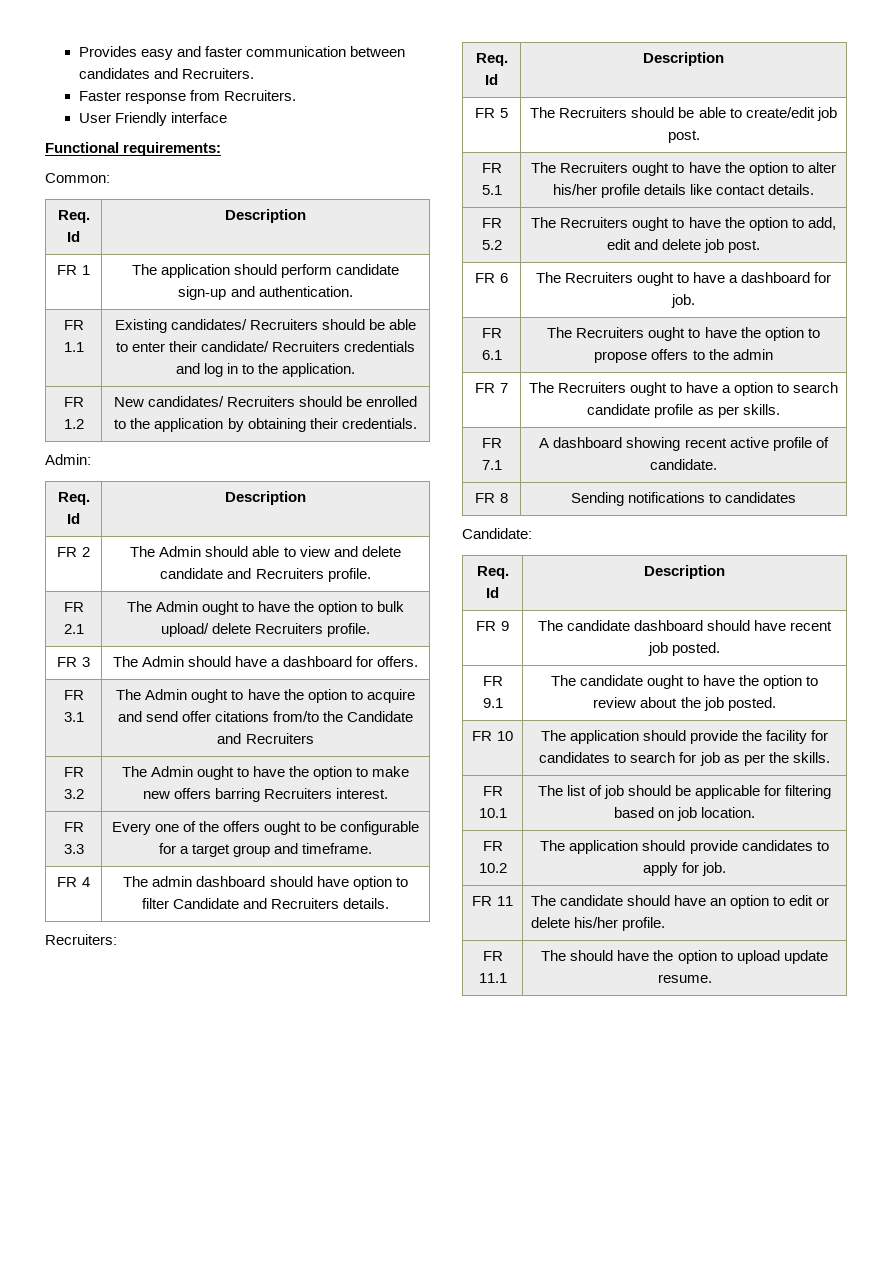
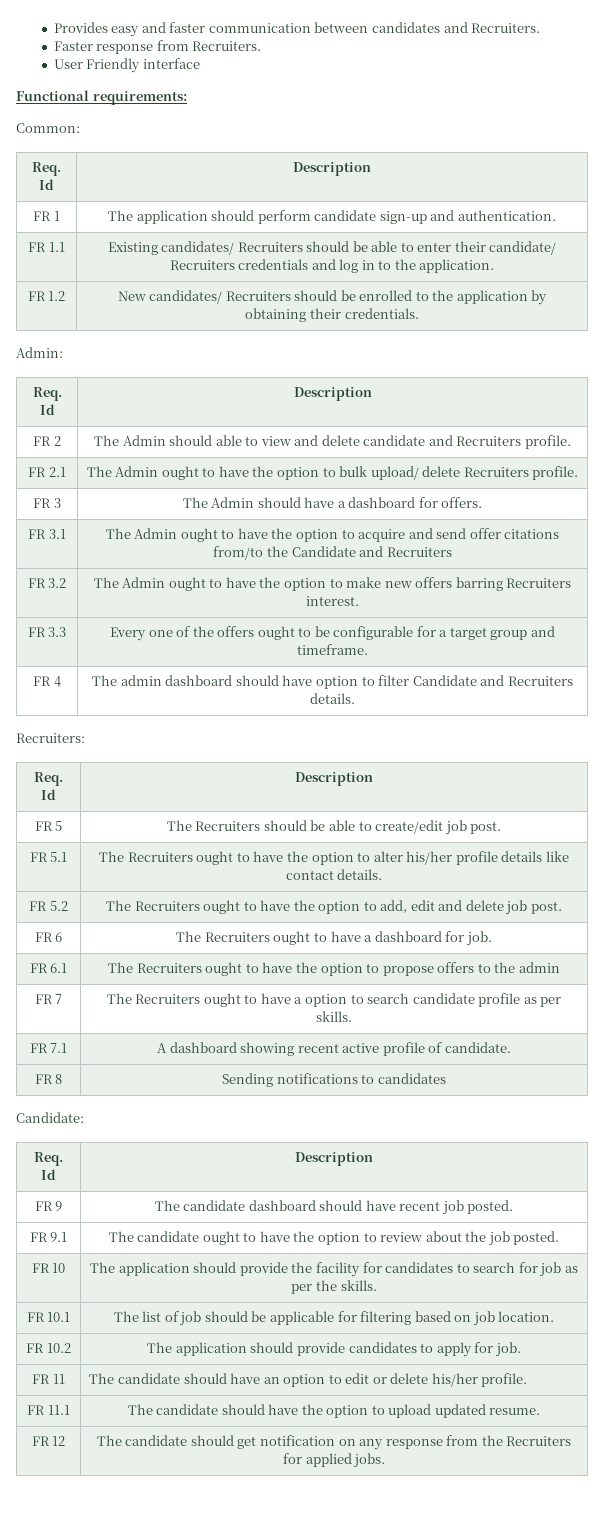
- FR 11.1 | The should have the option to upload update resume.
+ FR 11.1 | The candidate should have the option to upload updated resume.
+ FR 12 | The candidate should get notification on any response from the Recruiters for applied jobs.

